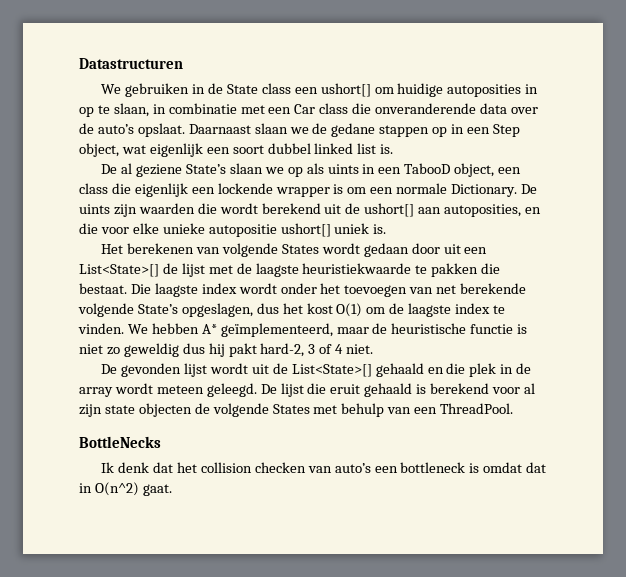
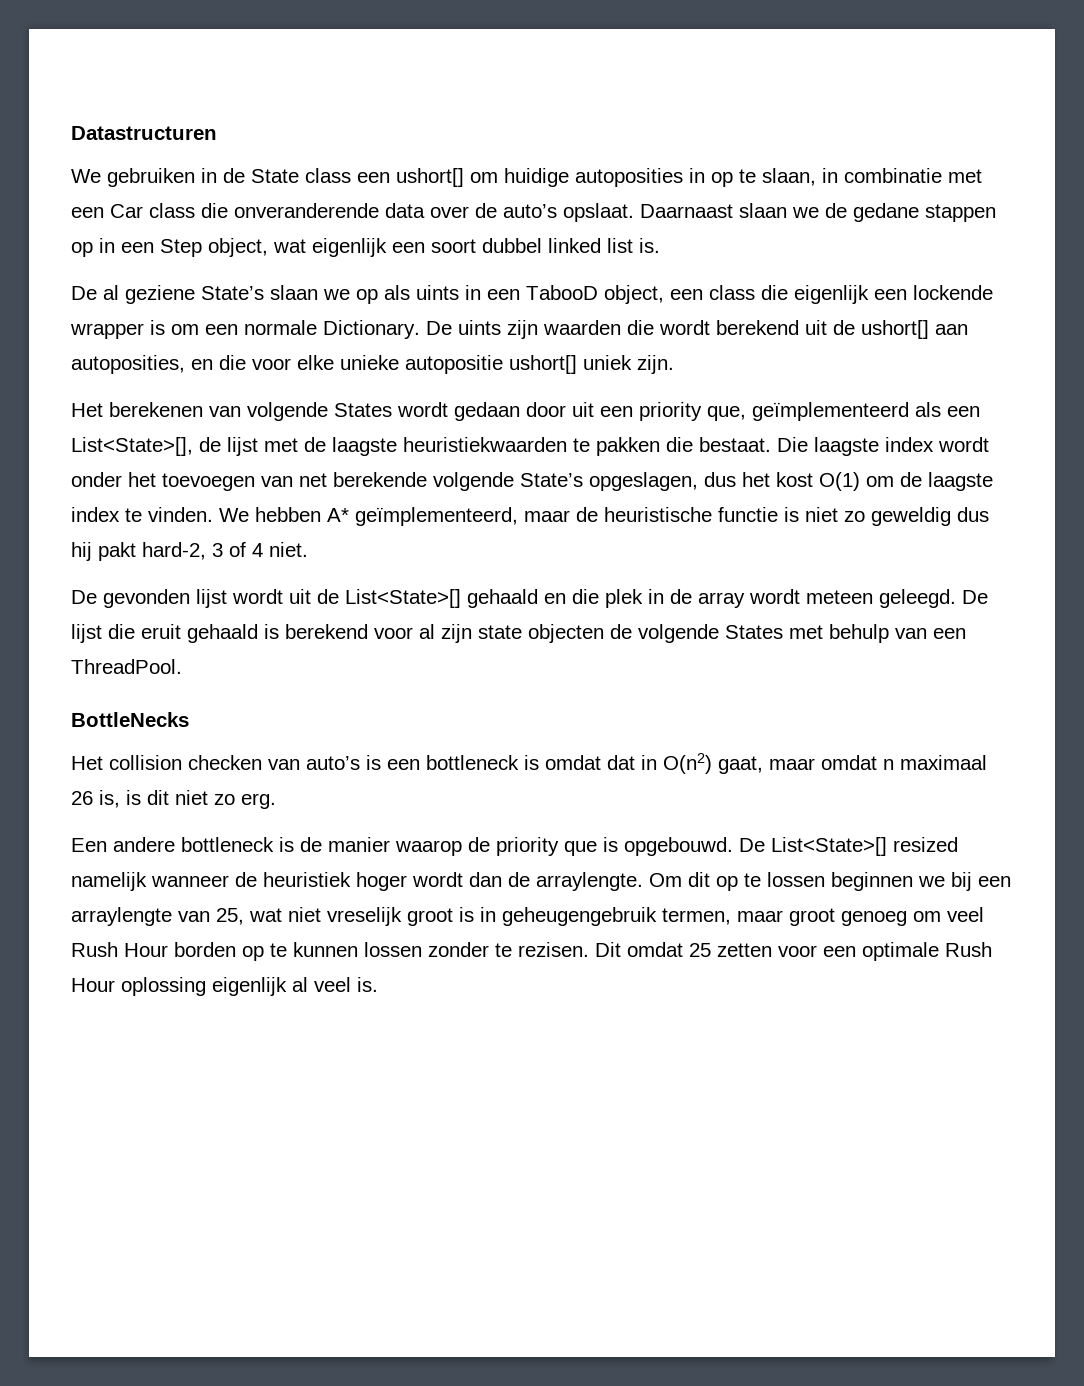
- De uints zijn waarden die wordt berekend uit de ushort[] aan autoposities, en die voor elke unieke autopositie ushort[] uniek is.
+ De uints zijn waarden die wordt berekend uit de ushort[] aan autoposities, en die voor elke unieke autopositie ushort[] uniek zijn.
- Het berekenen van volgende States wordt gedaan door uit een List<State>[] de lijst met de laagste heuristiekwaarde te pakken die bestaat.
+ Het berekenen van volgende States wordt gedaan door uit een priority que, geïmplementeerd als een List<State>[], de lijst met de laagste heuristiekwaarden te pakken die bestaat.
- Ik denk dat het collision checken van auto’s een bottleneck is omdat dat in O(n^2) gaat.
+ Het collision checken van auto’s is een bottleneck is omdat dat in O(n2) gaat, maar omdat n maximaal 26 is, is dit niet zo erg.
+ Een andere bottleneck is de manier waarop de priority que is opgebouwd. De List<State>[] resized namelijk wanneer de heuristiek hoger wordt dan de arraylengte. Om dit op te lossen beginnen we bij een arraylengte van 25, wat niet vreselijk groot is in geheugengebruik termen, maar groot genoeg om veel Rush Hour borden op te kunnen lossen zonder te rezisen. Dit omdat 25 zetten voor een optimale Rush Hour oplossing eigenlijk al veel is.

